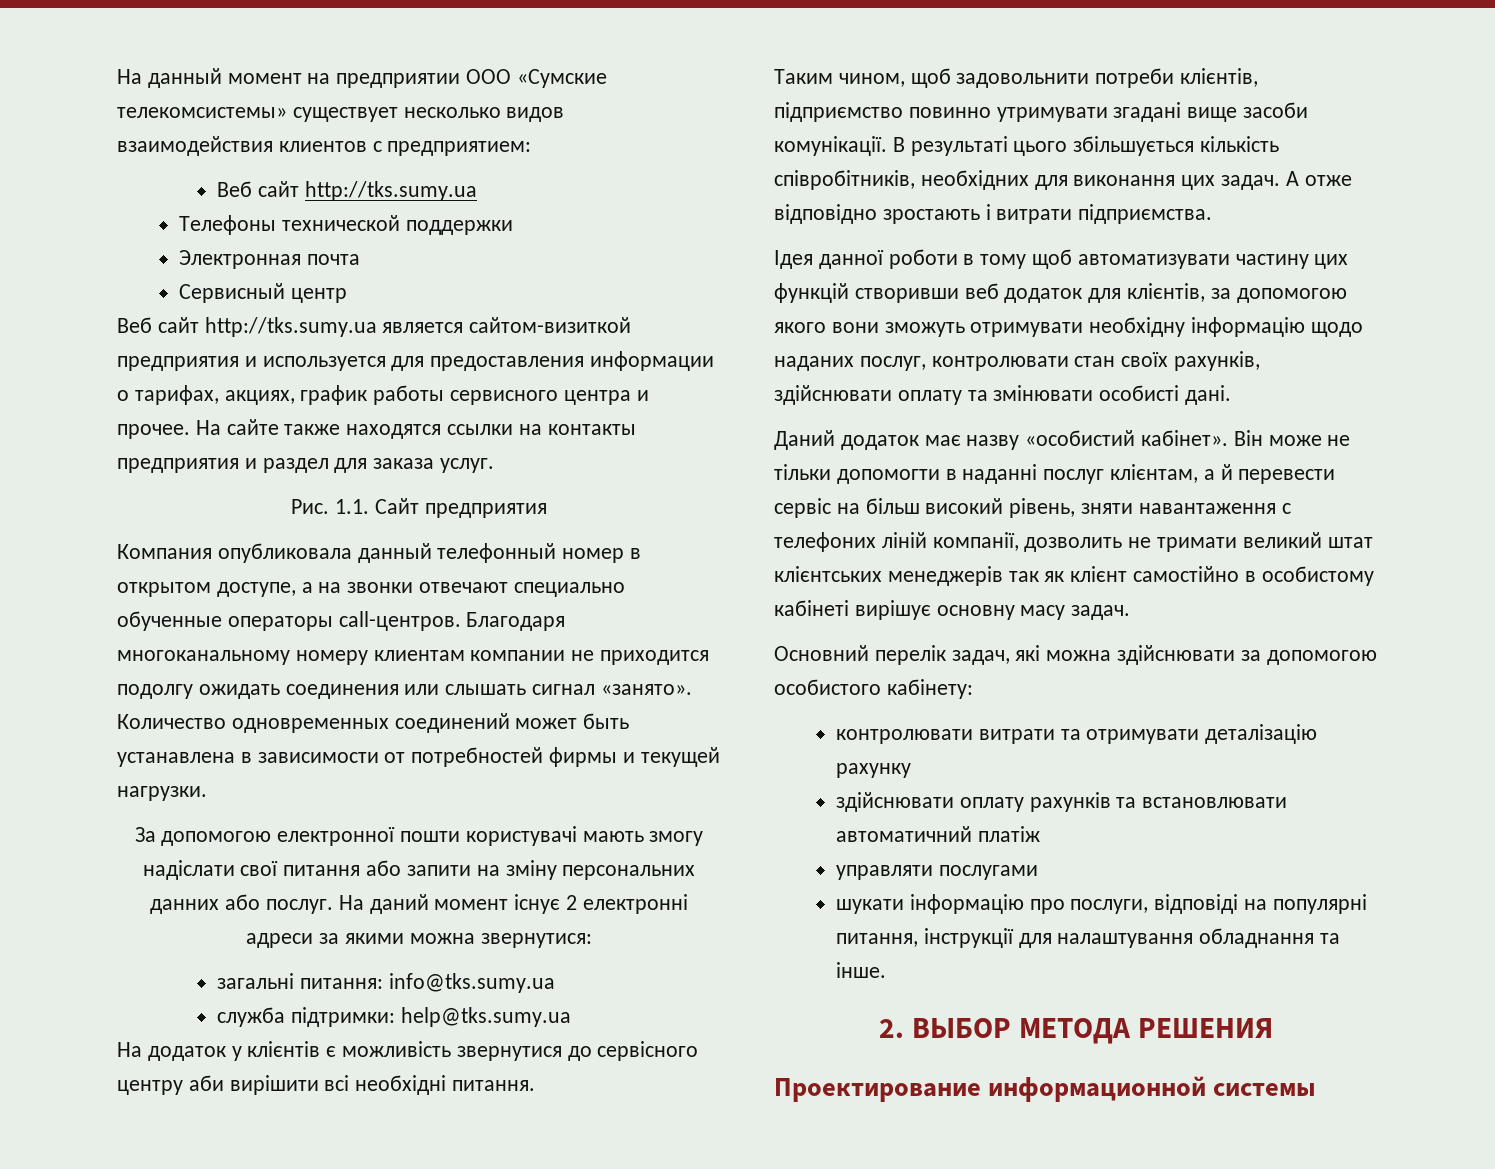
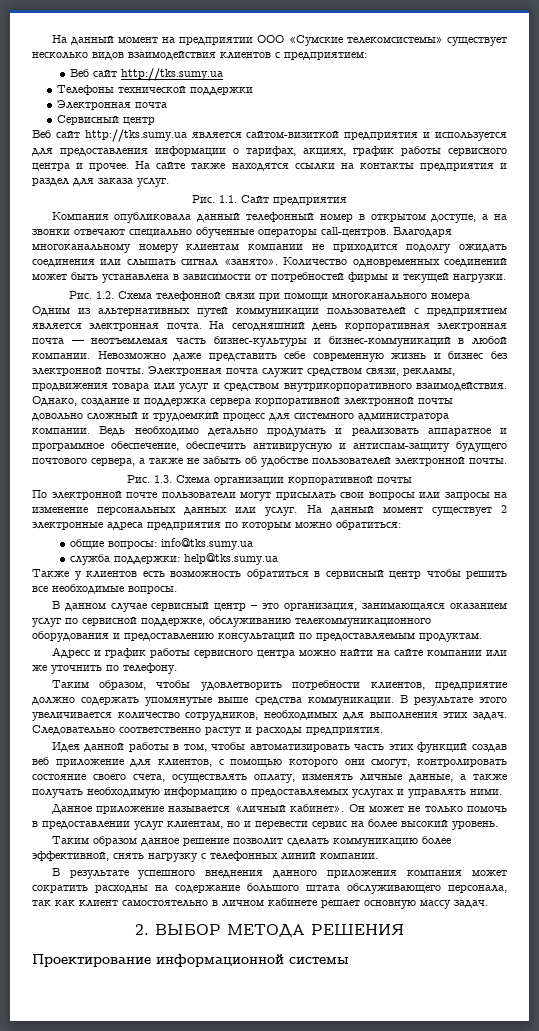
- За допомогою електронної пошти користувачі мають змогу надіслати свої питання або запити на зміну персональних данних або послуг. На даний момент існує 2 електронні адреси за якими можна звернутися:
- загальні питання: info@tks.sumy.ua
+ Рис. 1.2. Схема телефонной связи при помощи многоканального номера
+ Одним из альтернативных путей коммуникации пользователей с предприятием является электронная почта. На сегодняшний день корпоративная электронная почта — неотъемлемая часть бизнес-культуры и бизнес-коммуникаций в любой компании. Невозможно даже представить себе современную жизнь и бизнес без электронной почты. Электронная почта служит средством связи, рекламы, продвижения товара или услуг и средством внутрикорпоративного взаимодействия. Однако, создание и поддержка сервера корпоративной электронной почты довольно сложный и трудоемкий процесс для системного администратора компании. Ведь необходимо детально продумать и реализовать аппаратное и программное обеспечение, обеспечить антивирусную и антиспам-защиту будущего почтового сервера, а также не забыть об удобстве пользователей электронной почты.
+ Рис. 1.3. Схема организации корпоративной почты
+ По электронной почте пользователи могут присылать свои вопросы или запросы на изменение персональных данных или услуг. На данный момент существует 2 электронные адреса предприятия по которым можно обратиться:
+ общие вопросы: info@tks.sumy.ua
- служба підтримки: help@tks.sumy.ua
+ служба поддержки: help@tks.sumy.ua
- На додаток у клієнтів є можливість звернутися до сервісного центру аби вирішити всі необхідні питання.
- Таким чином, щоб задовольнити потреби клієнтів, підприємство повинно утримувати згадані вище засоби комунікації. В результаті цього збільшується кількість співробітників, необхідних для виконання цих задач. А отже відповідно зростають і витрати підприємства.
- Ідея данної роботи в тому щоб автоматизувати частину цих функцій створивши веб додаток для клієнтів, за допомогою якого вони зможуть отримувати необхідну інформацію щодо наданих послуг, контролювати стан своїх рахунків, здійснювати оплату та змінювати особисті дані.
- Даний додаток має назву «особистий кабінет». Він може не тільки допомогти в наданні послуг клієнтам, а й перевести сервіс на більш високий рівень, зняти навантаження с телефоних ліній компанії, дозволить не тримати великий штат клієнтських менеджерів так як клієнт самостійно в особистому кабінеті вирішує основну масу задач.
- Основний перелік задач, які можна здійснювати за допомогою особистого кабінету:
- контролювати витрати та отримувати деталізацію рахунку
- здійснювати оплату рахунків та встановлювати автоматичний платіж
- управляти послугами
- шукати інформацію про послуги, відповіді на популярні питання, інструкції для налаштування обладнання та інше.
+ Также у клиентов есть возможность обратиться в сервисный центр чтобы решить все необходимые вопросы.
+ В данном случае сервисный центр – это организация, занимающаяся оказанием услуг по сервисной поддержке, обслуживанию телекоммуникационного оборудования и предоставлению консультаций по предоставляемым продуктам.
+ Адресс и график работы сервисного центра можно найти на сайте компании или же уточнить по телефону.
+ Таким образом, чтобы удовлетворить потребности клиентов, предприятие должно содержать упомянутые выше средства коммуникации. В результате этого увеличивается количество сотрудников, необходимых для выполнения этих задач. Следовательно соответственно растут и расходы предприятия.
+ Идея данной работы в том, чтобы автоматизировать часть этих функций создав веб приложение для клиентов, с помощью которого они смогут, контролировать состояние своего счета, осуществлять оплату, изменять личные данные, а также получать необходимую информацию о предоставляемых услугах и управлять ними.
+ Данное приложение называется «личный кабинет». Он может не только помочь в предоставлении услуг клиентам, но и перевести сервис на более высокий уровень.
+ Таким образом данное решение позволит сделать коммуникацию более эффективной, снять нагрузку с телефонных линий компании.
+ В результате успешного внеднения данного приложения компания может сократить расходны на содержание большого штата обслуживающего персонала, так как клиент самостоятельно в личном кабинете решает основную массу задач.

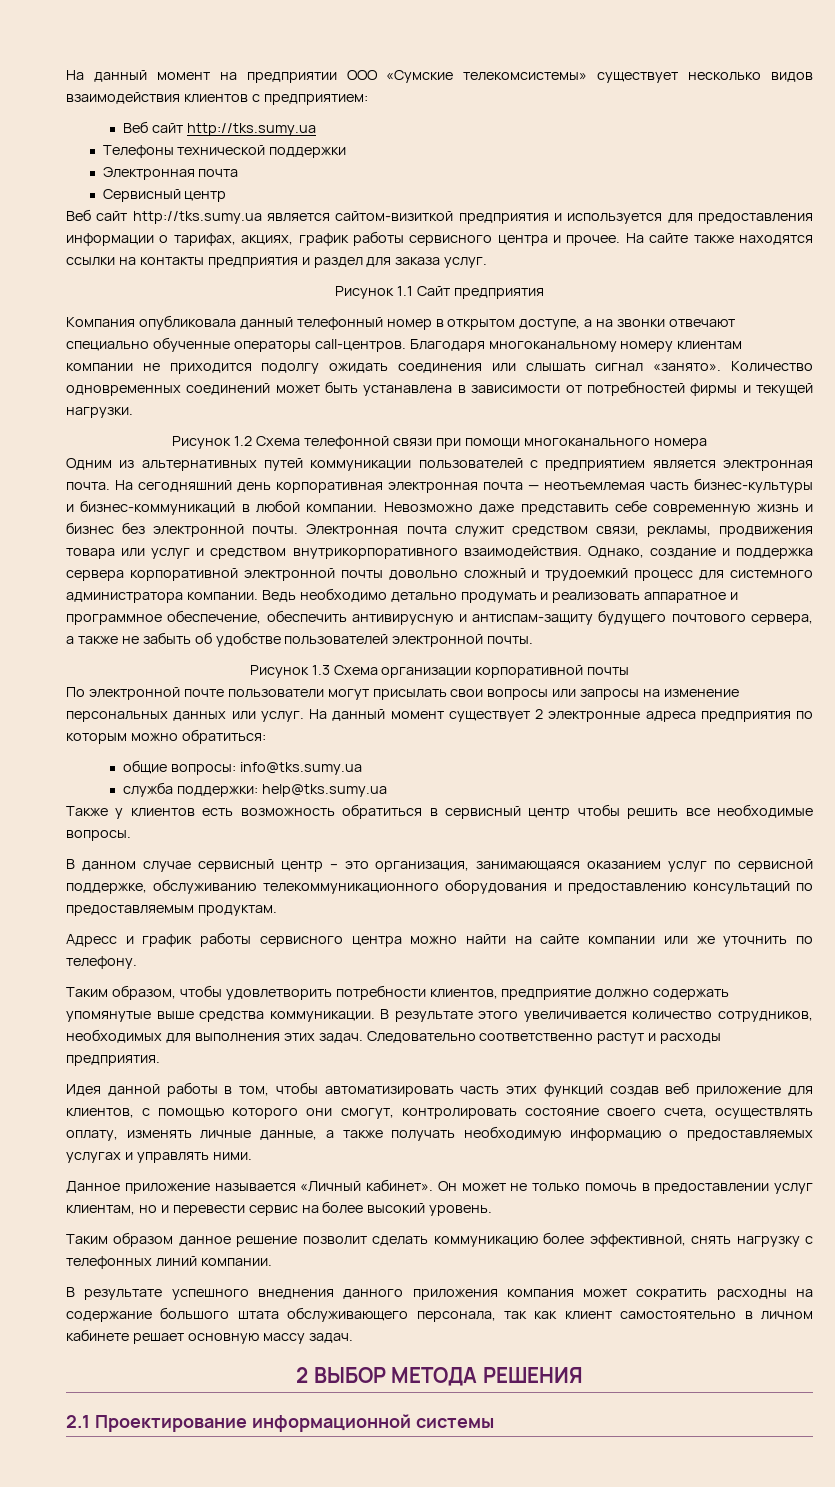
- Рис. 1.1. Сайт предприятия
+ Рисунок 1.1 Сайт предприятия
- Рис. 1.2. Схема телефонной связи при помощи многоканального номера
+ Рисунок 1.2 Схема телефонной связи при помощи многоканального номера
- Рис. 1.3. Схема организации корпоративной почты
+ Рисунок 1.3 Схема организации корпоративной почты
- Данное приложение называется «личный кабинет».
+ Данное приложение называется «Личный кабинет».
- 2. ВЫБОР МЕТОДА РЕШЕНИЯ
+ 2 ВЫБОР МЕТОДА РЕШЕНИЯ
- Проектирование информационной системы
+ 2.1 Проектирование информационной системы

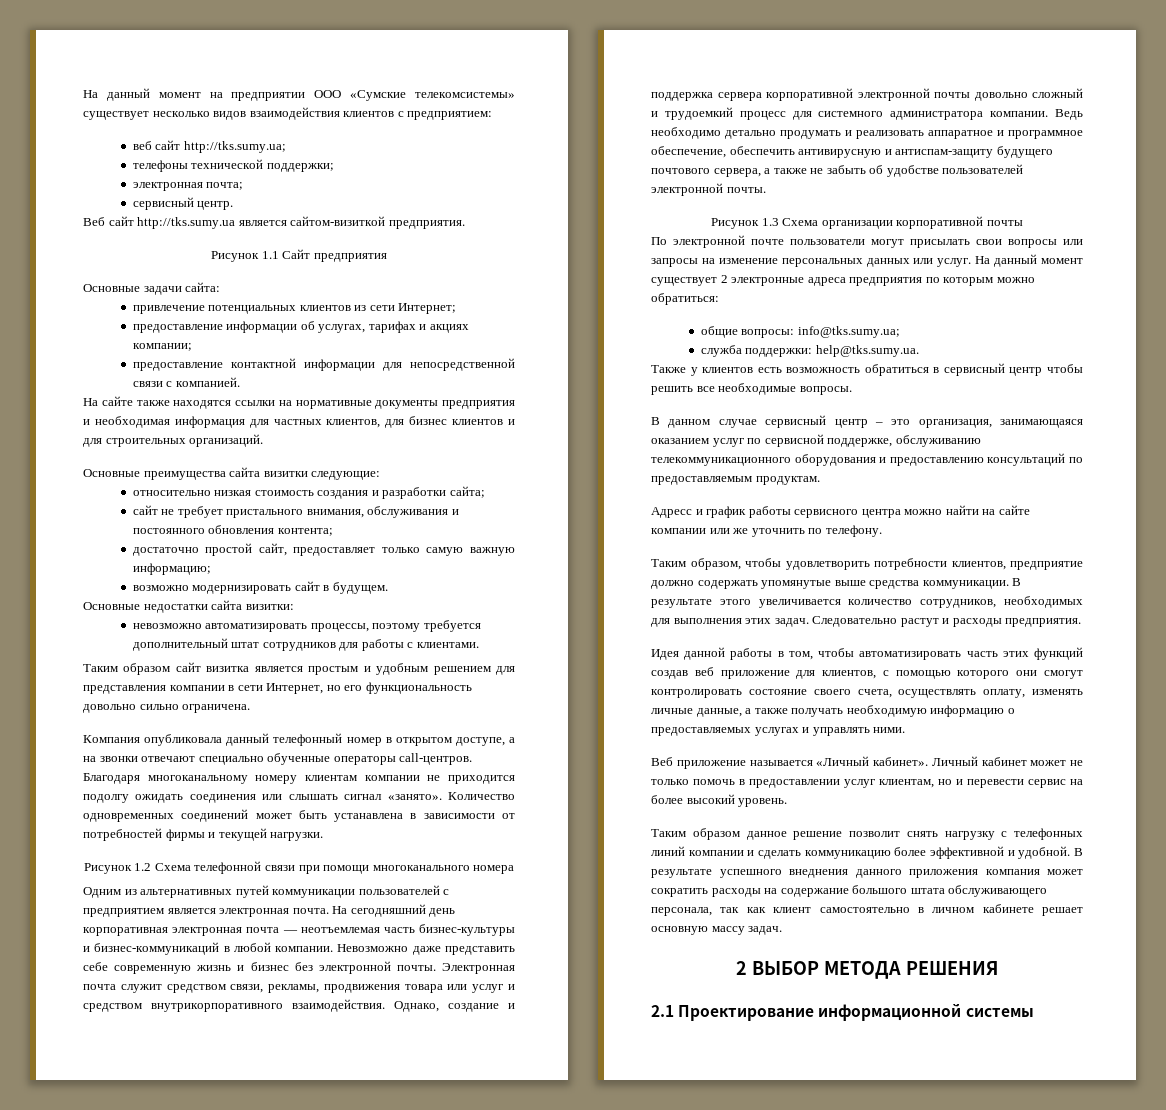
  На данный момент на предприятии ООО «Сумские телекомсистемы» существует несколько видов взаимодействия клиентов с предприятием:
- Веб сайт http://tks.sumy.ua
- Телефоны технической поддержки
- Электронная почта
- Сервисный центр
+ веб сайт http://tks.sumy.ua;
+ телефоны технической поддержки;
+ электронная почта;
+ сервисный центр.
- Веб сайт http://tks.sumy.ua является сайтом-визиткой предприятия и используется для предоставления информации о тарифах, акциях, график работы сервисного центра и прочее. На сайте также находятся ссылки на контакты предприятия и раздел для заказа услуг.
+ Веб сайт http://tks.sumy.ua является сайтом-визиткой предприятия.
  Рисунок 1.1 Сайт предприятия
+ Основные задачи сайта:
+ привлечение потенциальных клиентов из сети Интернет;
+ предоставление информации об услугах, тарифах и акциях компании;
+ предоставление контактной информации для непосредственной связи с компанией.
+ На сайте также находятся ссылки на нормативные документы предприятия и необходимая информация для частных клиентов, для бизнес клиентов и для строительных организаций.
+ Основные преимущества сайта визитки следующие:
+ относительно низкая стоимость создания и разработки сайта;
+ сайт не требует пристального внимания, обслуживания и постоянного обновления контента;
+ достаточно простой сайт, предоставляет только самую важную информацию;
+ возможно модернизировать сайт в будущем.
+ Основные недостатки сайта визитки:
+ невозможно автоматизировать процессы, поэтому требуется дополнительный штат сотрудников для работы с клиентами.
+ Таким образом сайт визитка является простым и удобным решением для представления компании в сети Интернет, но его функциональность довольно сильно ограничена.
- общие вопросы: info@tks.sumy.ua
+ общие вопросы: info@tks.sumy.ua;
- служба поддержки: help@tks.sumy.ua
+ служба поддержки: help@tks.sumy.ua.
- Следовательно соответственно растут и расходы предприятия.
+ Следовательно растут и расходы предприятия.
- Идея данной работы в том, чтобы автоматизировать часть этих функций создав веб приложение для клиентов, с помощью которого они смогут, контролировать состояние своего счета, осуществлять оплату, изменять личные данные, а также получать необходимую информацию о предоставляемых услугах и управлять ними.
+ Идея данной работы в том, чтобы автоматизировать часть этих функций создав веб приложение для клиентов, с помощью которого они смогут контролировать состояние своего счета, осуществлять оплату, изменять личные данные, а также получать необходимую информацию о предоставляемых услугах и управлять ними.
- Данное приложение называется «Личный кабинет».
+ Веб приложение называется «Личный кабинет».
- Он может не только помочь в предоставлении услуг клиентам, но и перевести сервис на более высокий уровень.
+ Личный кабинет может не только помочь в предоставлении услуг клиентам, но и перевести сервис на более высокий уровень.
- Таким образом данное решение позволит сделать коммуникацию более эффективной, снять нагрузку с телефонных линий компании.
- В результате успешного внеднения данного приложения компания может сократить расходны на содержание большого штата обслуживающего персонала, так как клиент самостоятельно в личном кабинете решает основную массу задач.
+ Таким образом данное решение позволит снять нагрузку с телефонных линий компании и сделать коммуникацию более эффективной и удобной. В результате успешного внеднения данного приложения компания может сократить расходы на содержание большого штата обслуживающего персонала, так как клиент самостоятельно в личном кабинете решает основную массу задач.

